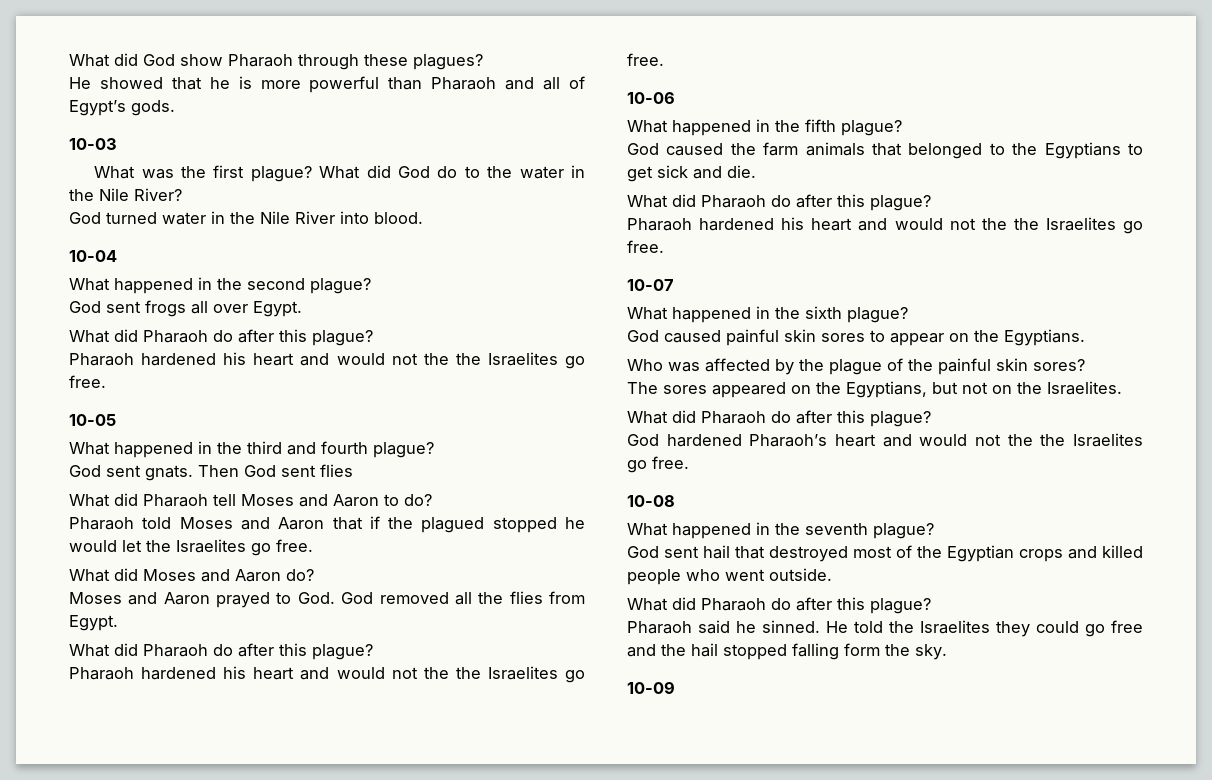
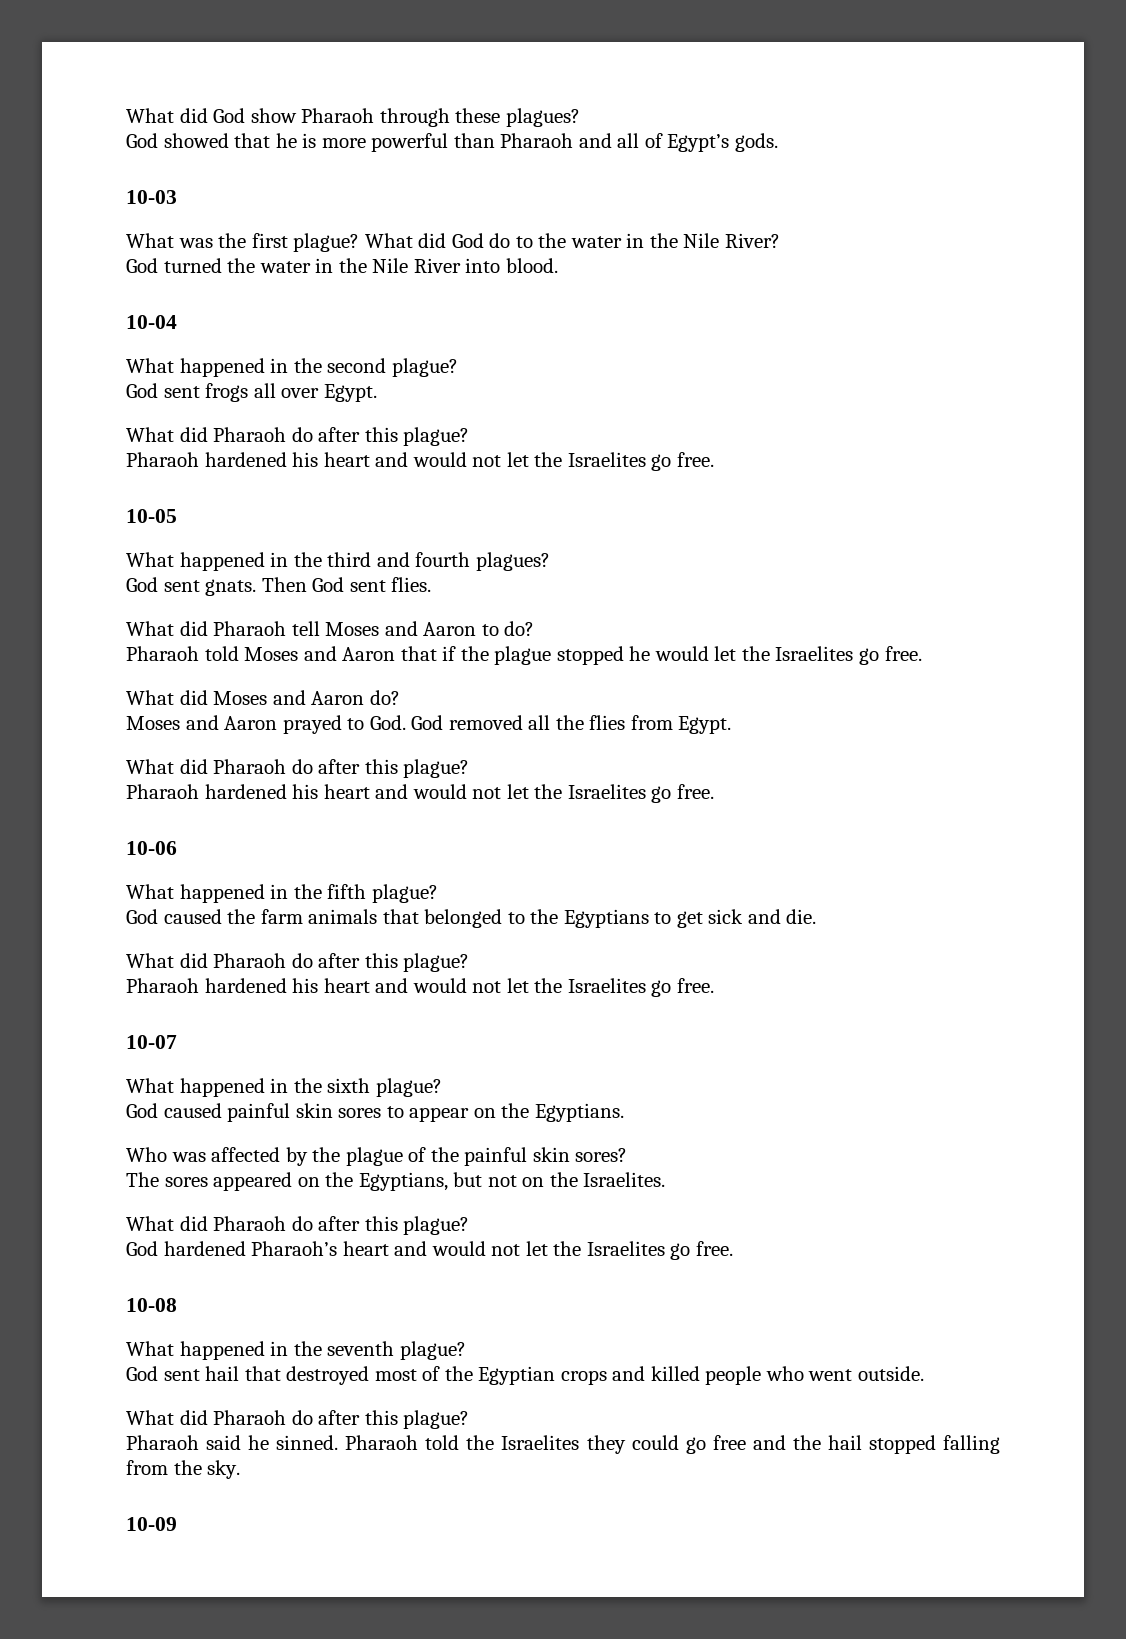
- He showed that he is more powerful than Pharaoh and all of Egypt’s gods.
+ God showed that he is more powerful than Pharaoh and all of Egypt’s gods.
- God turned water in the Nile River into blood.
+ God turned the water in the Nile River into blood.
  God sent frogs all over Egypt.
  What did Pharaoh do after this plague?
- Pharaoh hardened his heart and would not the the Israelites go free.
+ Pharaoh hardened his heart and would not let the Israelites go free.
- What happened in the third and fourth plague?
+ What happened in the third and fourth plagues?
- Then God sent flies
+ Then God sent flies.
- Pharaoh told Moses and Aaron that if the plagued stopped he would let the Israelites go free.
+ Pharaoh told Moses and Aaron that if the plague stopped he would let the Israelites go free.
  Moses and Aaron prayed to God. God removed all the flies from Egypt.
  What did Pharaoh do after this plague?
- Pharaoh hardened his heart and would not the the Israelites go free.
+ Pharaoh hardened his heart and would not let the Israelites go free.
  God caused the farm animals that belonged to the Egyptians to get sick and die.
  What did Pharaoh do after this plague?
- Pharaoh hardened his heart and would not the the Israelites go free.
+ Pharaoh hardened his heart and would not let the Israelites go free.
- God hardened Pharaoh’s heart and would not the the Israelites go free.
+ God hardened Pharaoh’s heart and would not let the Israelites go free.
- He told the Israelites they could go free and the hail stopped falling form the sky.
+ Pharaoh told the Israelites they could go free and the hail stopped falling from the sky.

